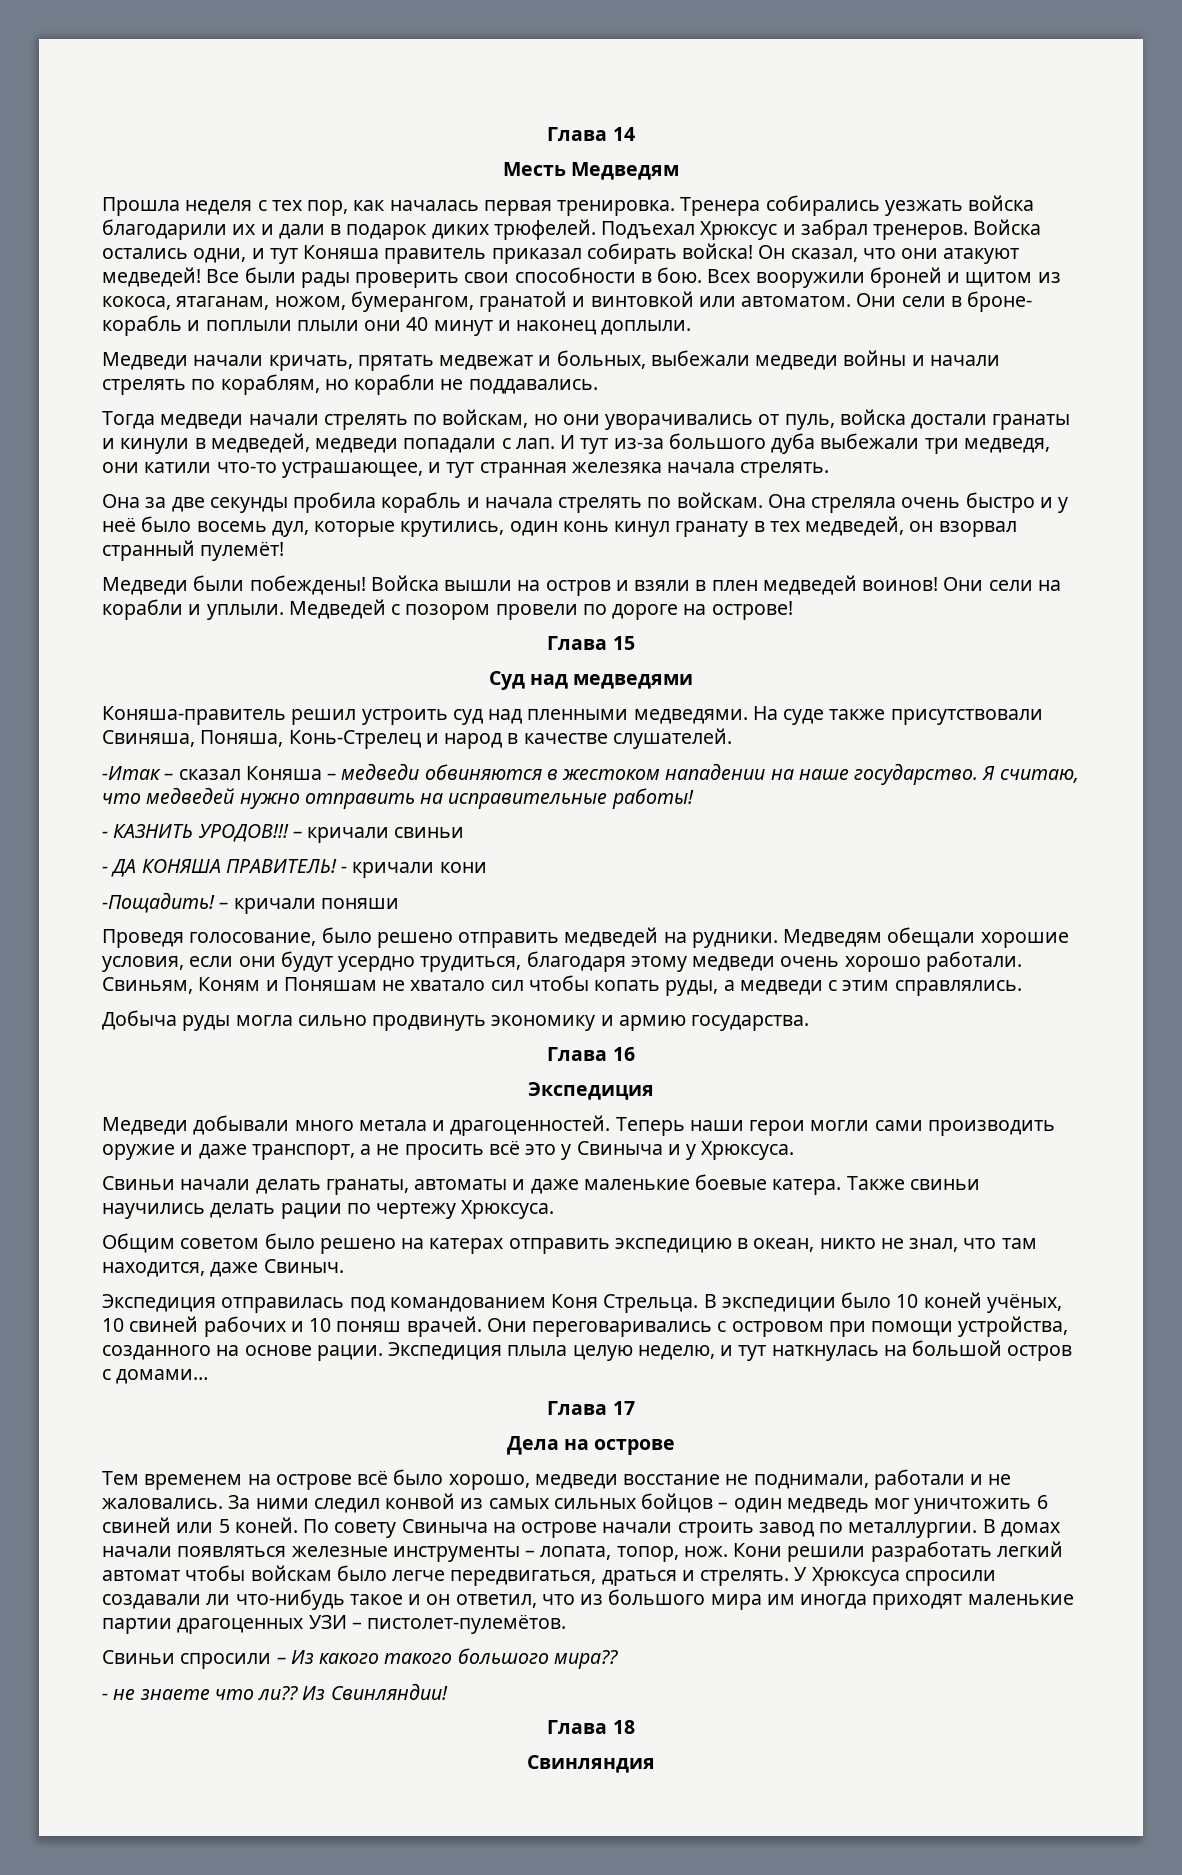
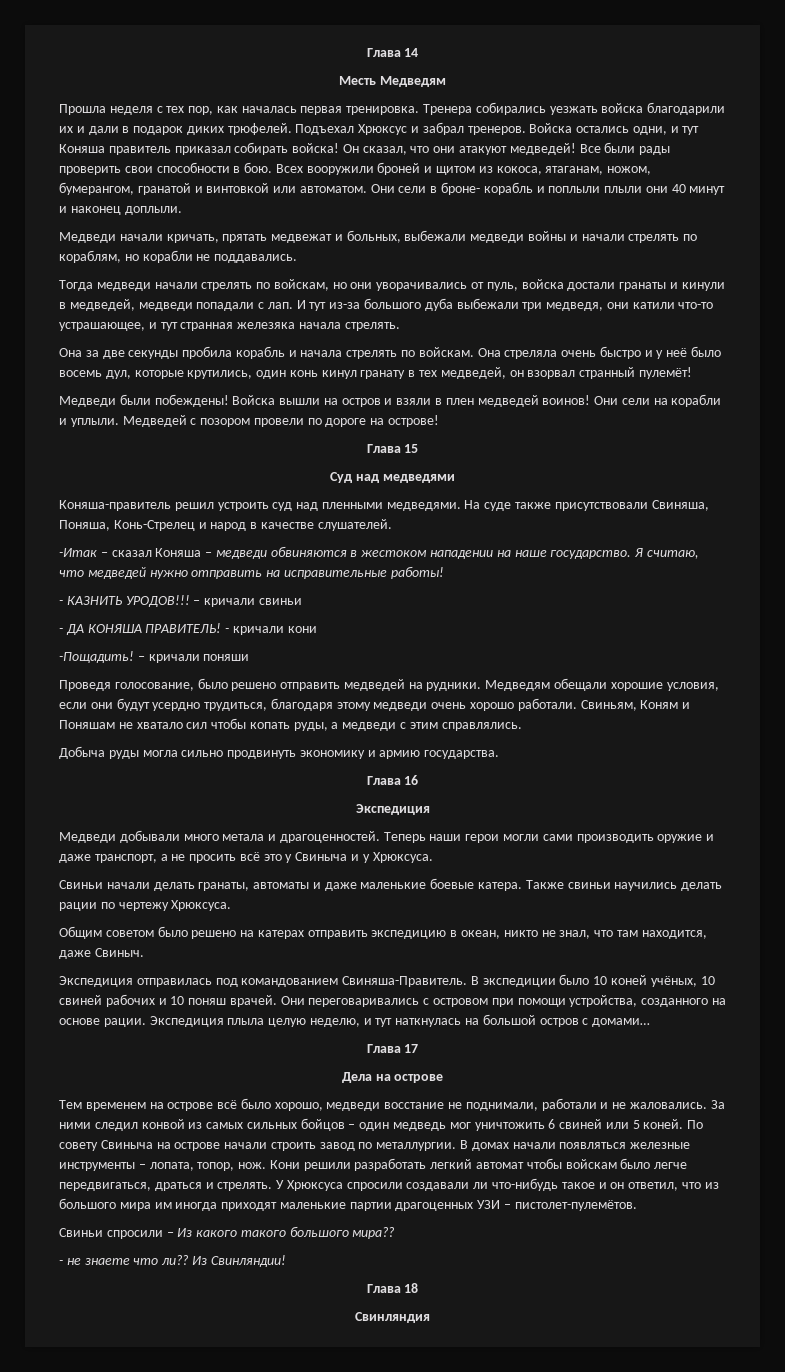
- Экспедиция отправилась под командованием Коня Стрельца.
+ Экспедиция отправилась под командованием Свиняша-Правитель.

